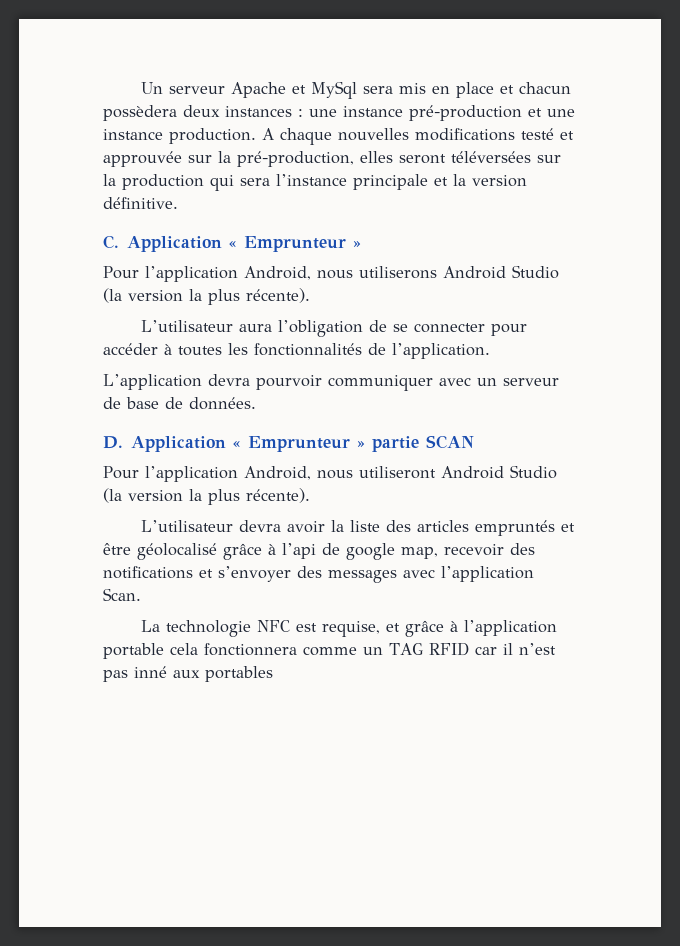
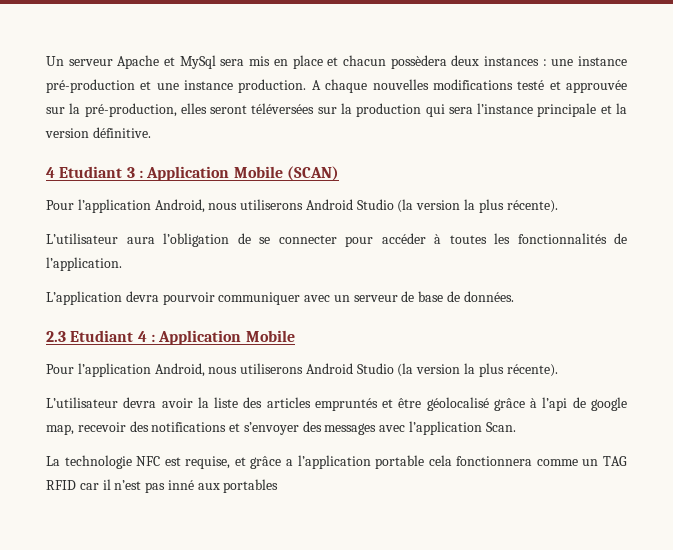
- C. Application « Emprunteur »
+ 4 Etudiant 3 : Application Mobile (SCAN)
- D. Application « Emprunteur » partie SCAN
- Pour l’application Android, nous utiliseront Android Studio (la version la plus récente).
+ 2.3 Etudiant 4 : Application Mobile
+ Pour l’application Android, nous utiliserons Android Studio (la version la plus récente).
- La technologie NFC est requise, et grâce à l’application portable cela fonctionnera comme un TAG RFID car il n’est pas inné aux portables
+ La technologie NFC est requise, et grâce a l’application portable cela fonctionnera comme un TAG RFID car il n’est pas inné aux portables

